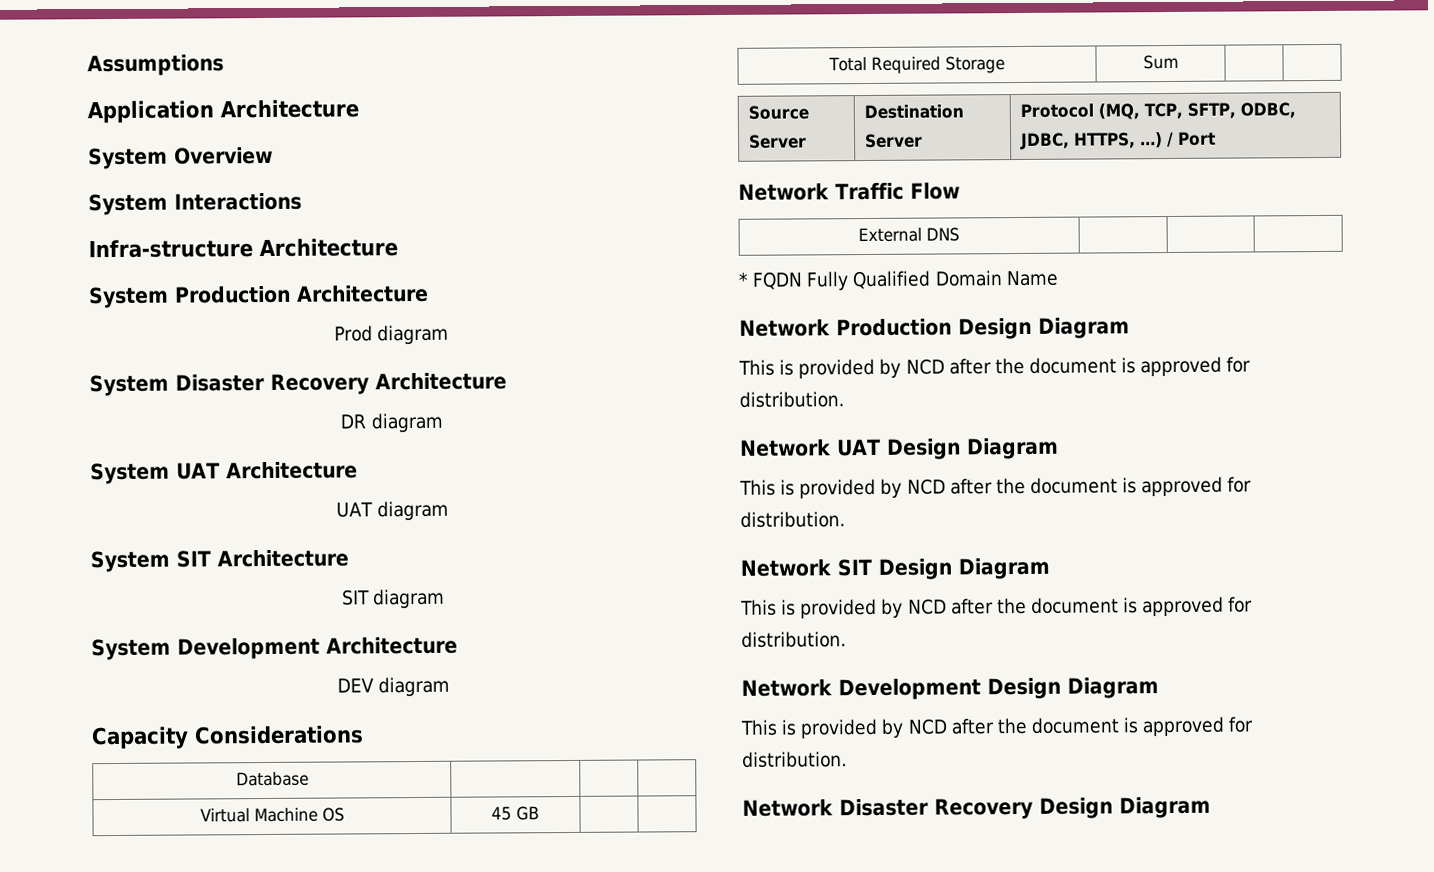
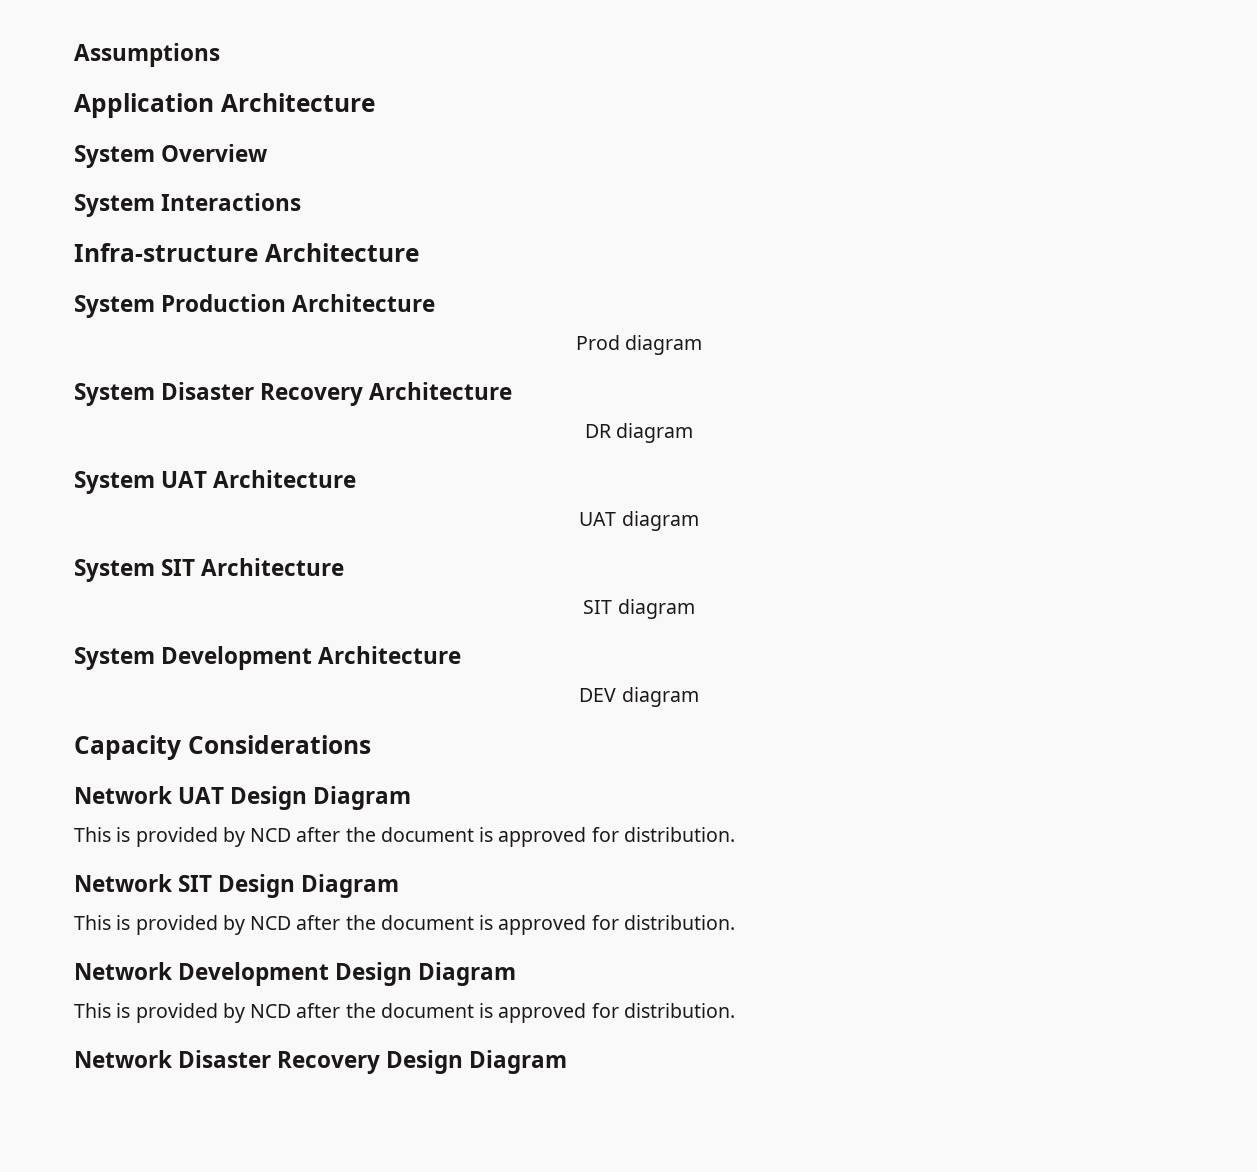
- Database | | |
- Virtual Machine OS | 45 GB | |
- Total Required Storage | Sum | |
- Source Server | Destination Server | Protocol (MQ, TCP, SFTP, ODBC, JDBC, HTTPS, …) / Port
- Network Traffic Flow
- External DNS | | |
- * FQDN Fully Qualified Domain Name
- Network Production Design Diagram
- This is provided by NCD after the document is approved for distribution.

